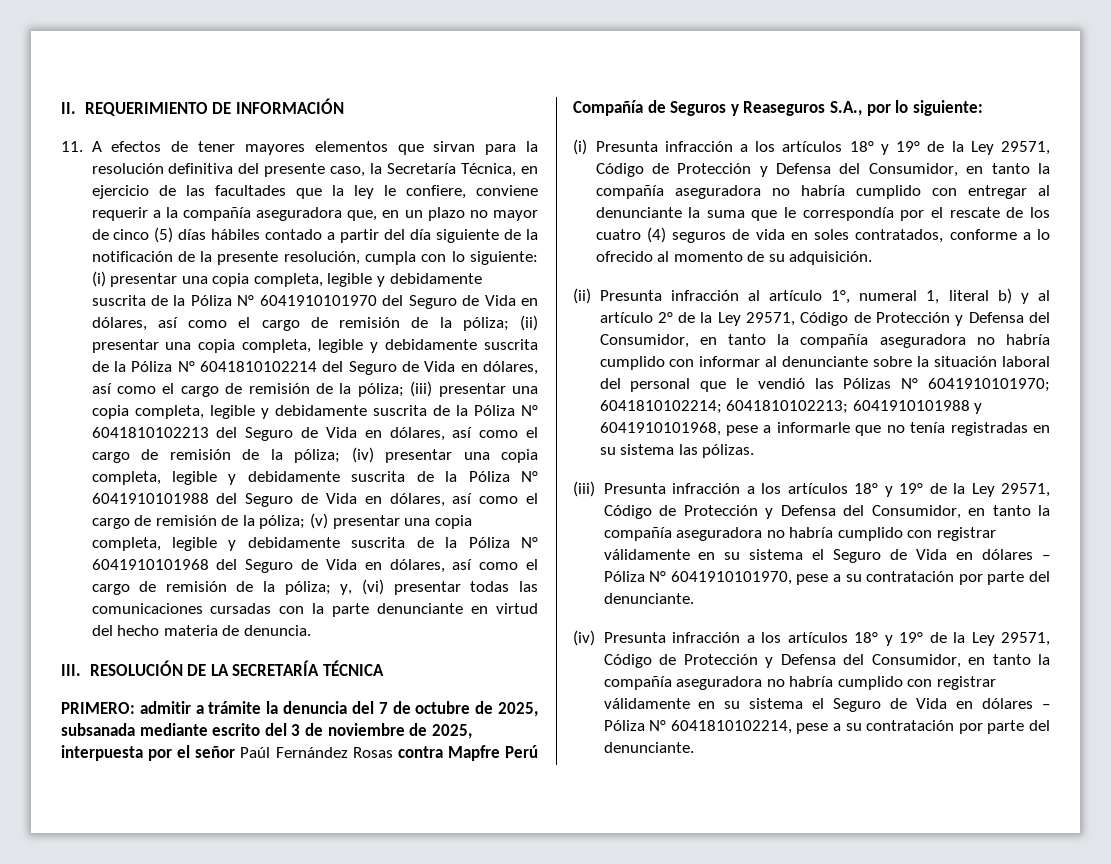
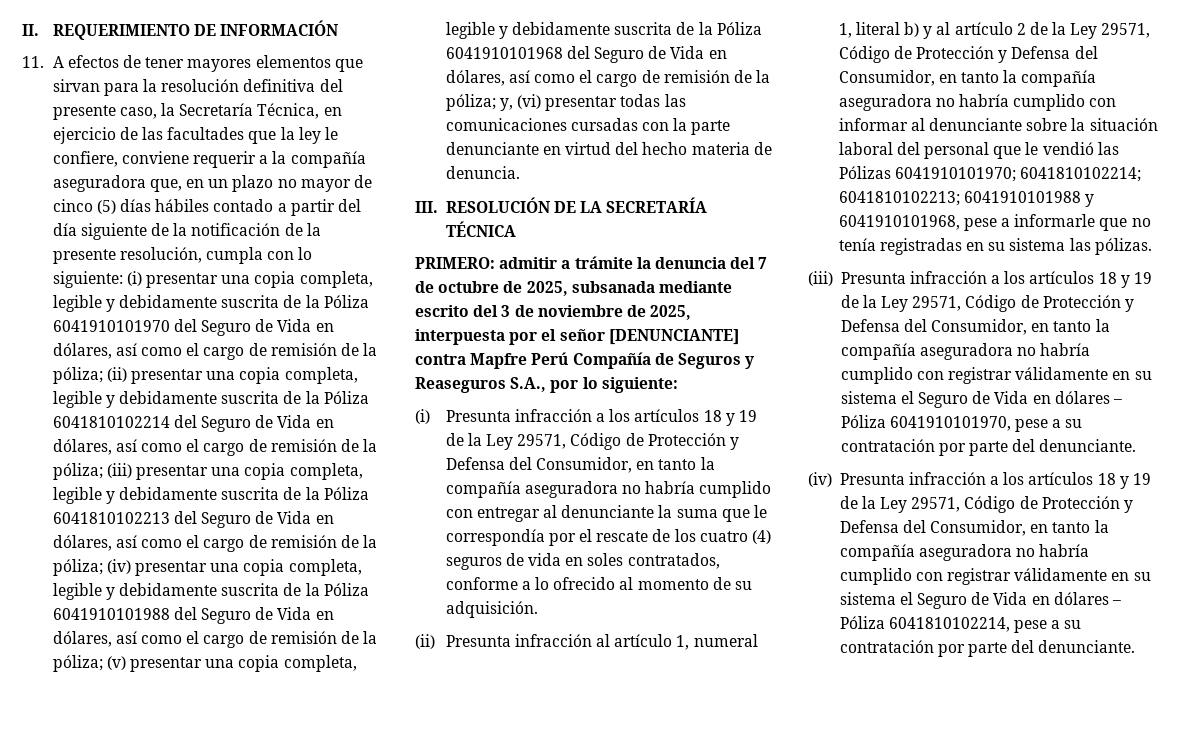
- (i) presentar una copia completa, legible y debidamente suscrita de la Póliza N° 6041910101970 del Seguro de Vida en dólares, así como el cargo de remisión de la póliza;
+ (i) presentar una copia completa, legible y debidamente suscrita de la Póliza 6041910101970 del Seguro de Vida en dólares, así como el cargo de remisión de la póliza;
- (ii) presentar una copia completa, legible y debidamente suscrita de la Póliza N° 6041810102214 del Seguro de Vida en dólares, así como el cargo de remisión de la póliza;
+ (ii) presentar una copia completa, legible y debidamente suscrita de la Póliza 6041810102214 del Seguro de Vida en dólares, así como el cargo de remisión de la póliza;
- (iii) presentar una copia completa, legible y debidamente suscrita de la Póliza N° 6041810102213 del Seguro de Vida en dólares, así como el cargo de remisión de la póliza;
+ (iii) presentar una copia completa, legible y debidamente suscrita de la Póliza 6041810102213 del Seguro de Vida en dólares, así como el cargo de remisión de la póliza;
- (iv) presentar una copia completa, legible y debidamente suscrita de la Póliza N° 6041910101988 del Seguro de Vida en dólares, así como el cargo de remisión de la póliza;
+ (iv) presentar una copia completa, legible y debidamente suscrita de la Póliza 6041910101988 del Seguro de Vida en dólares, así como el cargo de remisión de la póliza;
- (v) presentar una copia completa, legible y debidamente suscrita de la Póliza N° 6041910101968 del Seguro de Vida en dólares, así como el cargo de remisión de la póliza;
+ (v) presentar una copia completa, legible y debidamente suscrita de la Póliza 6041910101968 del Seguro de Vida en dólares, así como el cargo de remisión de la póliza;
- PRIMERO: admitir a trámite la denuncia del 7 de octubre de 2025, subsanada mediante escrito del 3 de noviembre de 2025, interpuesta por el señor Paúl Fernández Rosas contra Mapfre Perú Compañía de Seguros y Reaseguros S.A., por lo siguiente:
+ PRIMERO: admitir a trámite la denuncia del 7 de octubre de 2025, subsanada mediante escrito del 3 de noviembre de 2025, interpuesta por el señor [DENUNCIANTE] contra Mapfre Perú Compañía de Seguros y Reaseguros S.A., por lo siguiente:
- (i) Presunta infracción a los artículos 18° y 19° de la Ley 29571, Código de Protección y Defensa del Consumidor, en tanto la compañía aseguradora no habría cumplido con entregar al denunciante la suma que le correspondía por el rescate de los cuatro (4) seguros de vida en soles contratados, conforme a lo ofrecido al momento de su adquisición.
+ (i) Presunta infracción a los artículos 18 y 19 de la Ley 29571, Código de Protección y Defensa del Consumidor, en tanto la compañía aseguradora no habría cumplido con entregar al denunciante la suma que le correspondía por el rescate de los cuatro (4) seguros de vida en soles contratados, conforme a lo ofrecido al momento de su adquisición.
- (ii) Presunta infracción al artículo 1°, numeral 1, literal b) y al artículo 2° de la Ley 29571, Código de Protección y Defensa del Consumidor, en tanto la compañía aseguradora no habría cumplido con informar al denunciante sobre la situación laboral del personal que le vendió las Pólizas N° 6041910101970;
+ (ii) Presunta infracción al artículo 1, numeral 1, literal b) y al artículo 2 de la Ley 29571, Código de Protección y Defensa del Consumidor, en tanto la compañía aseguradora no habría cumplido con informar al denunciante sobre la situación laboral del personal que le vendió las Pólizas 6041910101970;
- (iii) Presunta infracción a los artículos 18° y 19° de la Ley 29571, Código de Protección y Defensa del Consumidor, en tanto la compañía aseguradora no habría cumplido con registrar válidamente en su sistema el Seguro de Vida en dólares – Póliza N° 6041910101970, pese a su contratación por parte del denunciante.
+ (iii) Presunta infracción a los artículos 18 y 19 de la Ley 29571, Código de Protección y Defensa del Consumidor, en tanto la compañía aseguradora no habría cumplido con registrar válidamente en su sistema el Seguro de Vida en dólares – Póliza 6041910101970, pese a su contratación por parte del denunciante.
- (iv) Presunta infracción a los artículos 18° y 19° de la Ley 29571, Código de Protección y Defensa del Consumidor, en tanto la compañía aseguradora no habría cumplido con registrar válidamente en su sistema el Seguro de Vida en dólares – Póliza N° 6041810102214, pese a su contratación por parte del denunciante.
+ (iv) Presunta infracción a los artículos 18 y 19 de la Ley 29571, Código de Protección y Defensa del Consumidor, en tanto la compañía aseguradora no habría cumplido con registrar válidamente en su sistema el Seguro de Vida en dólares – Póliza 6041810102214, pese a su contratación por parte del denunciante.

